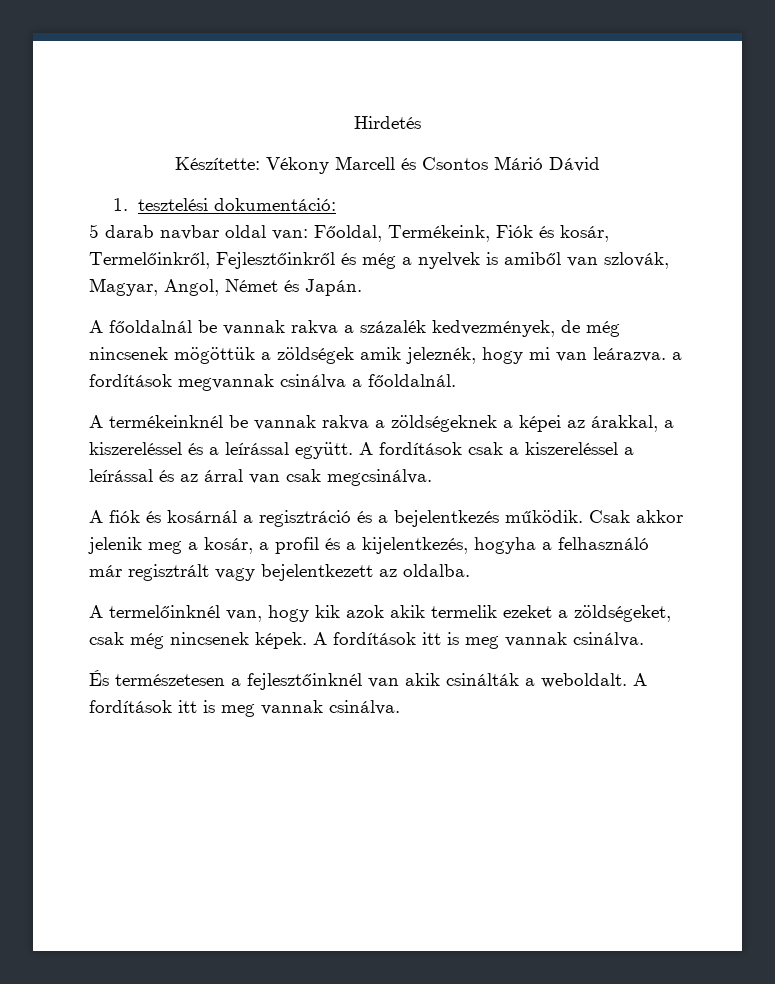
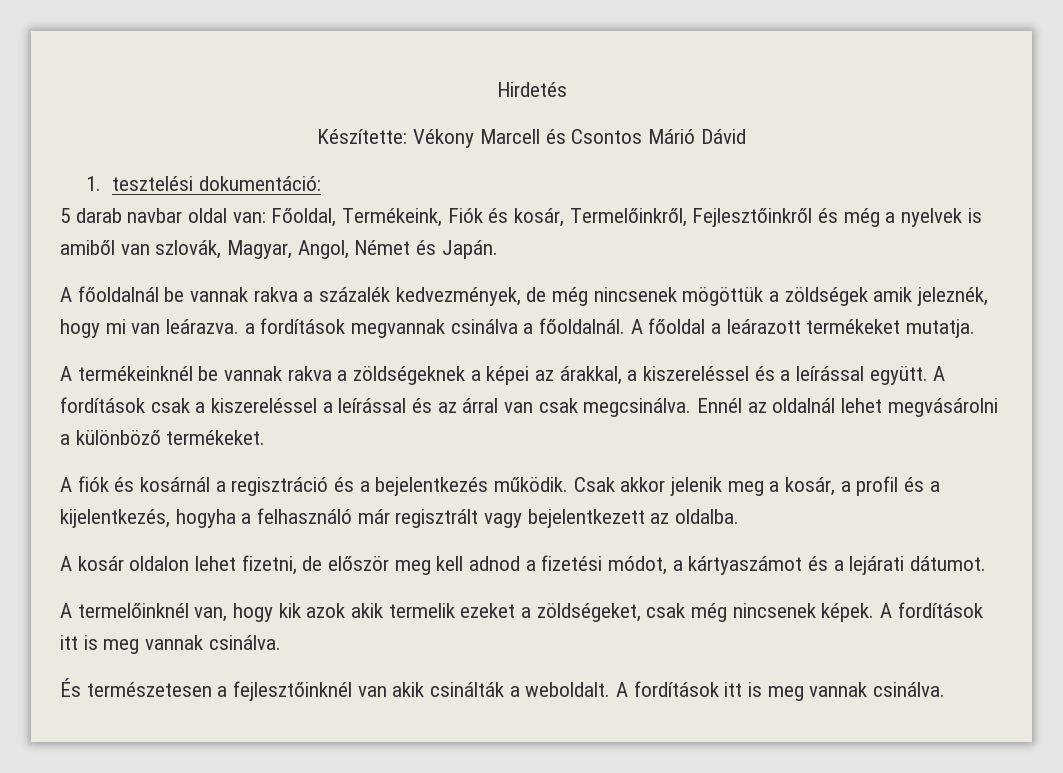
+ A főoldal a leárazott termékeket mutatja.
+ Ennél az oldalnál lehet megvásárolni a különböző termékeket.
+ A kosár oldalon lehet fizetni, de először meg kell adnod a fizetési módot, a kártyaszámot és a lejárati dátumot.

